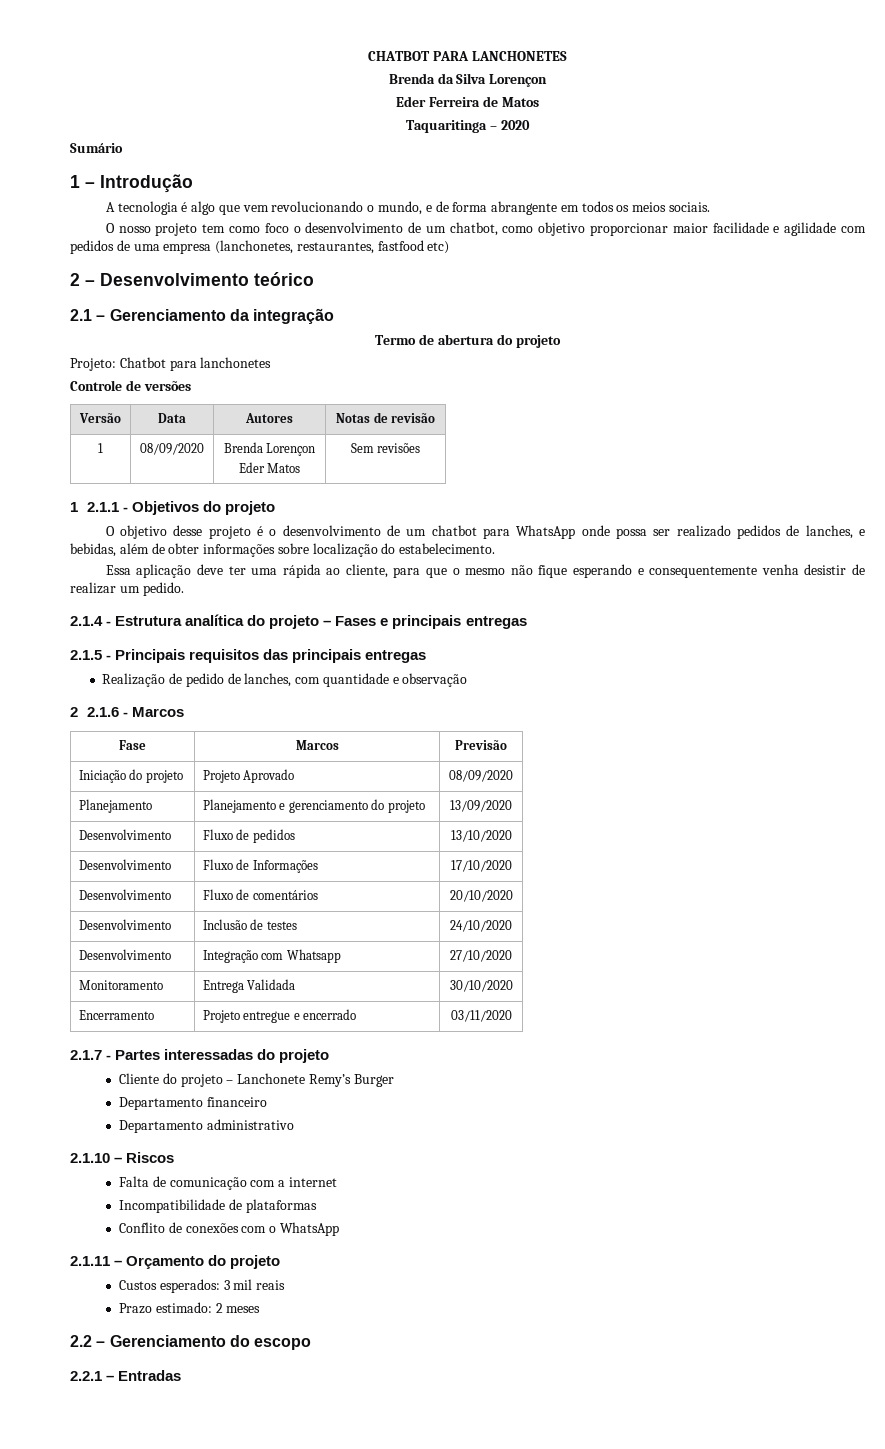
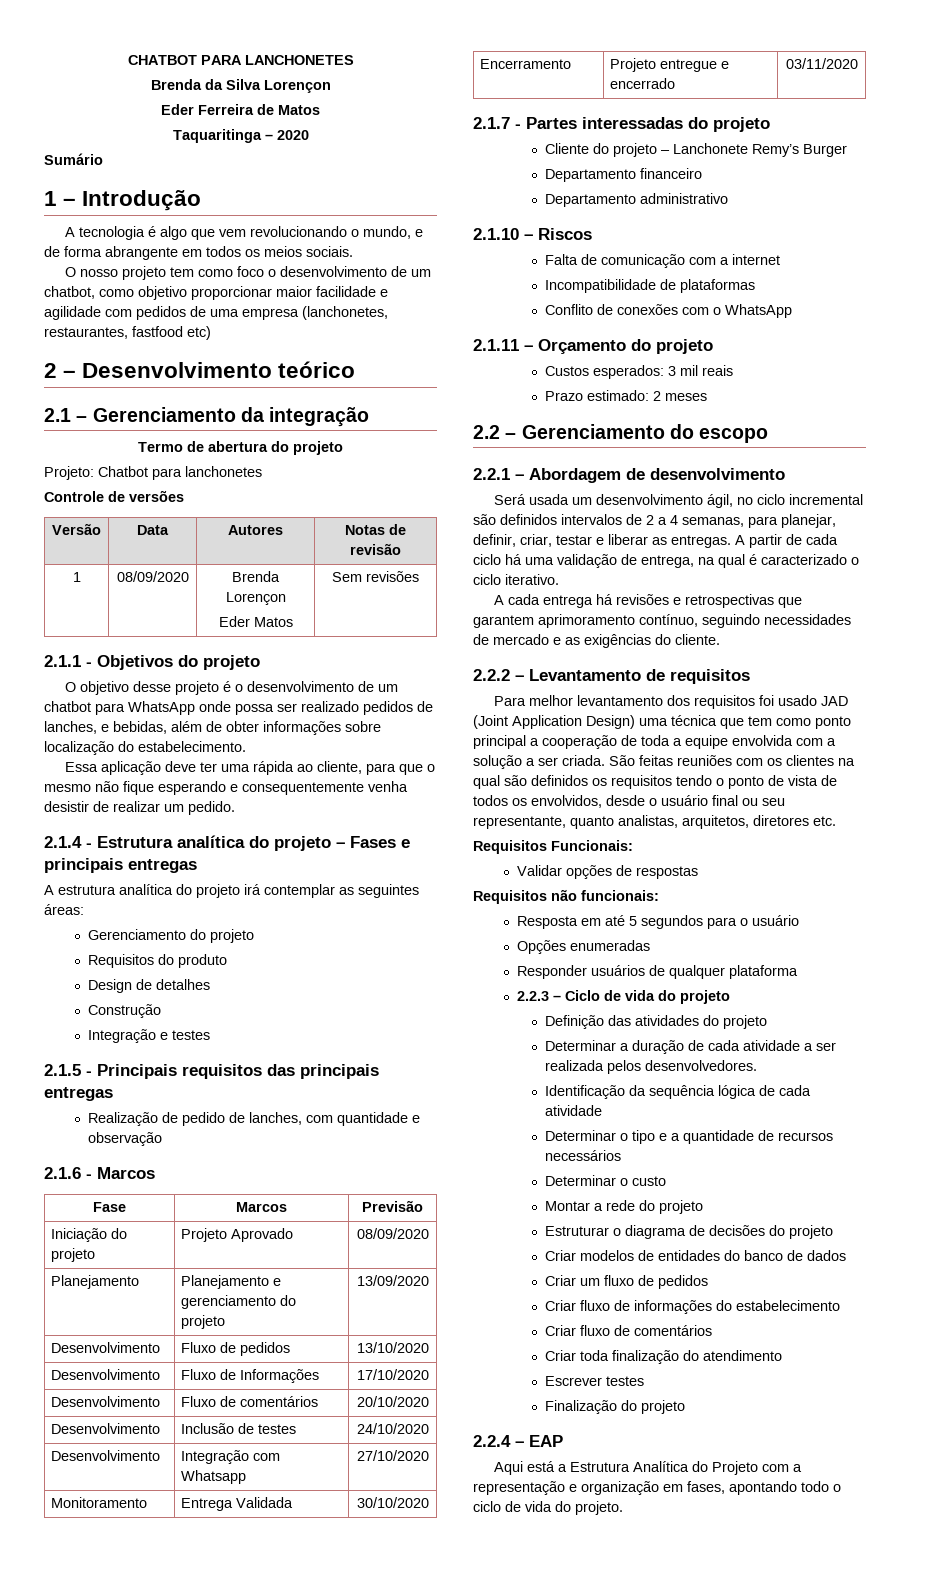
- 1 2.1.1 - Objetivos do projeto
+ 2.1.1 - Objetivos do projeto
+ A estrutura analítica do projeto irá contemplar as seguintes áreas:
+ Gerenciamento do projeto
+ Requisitos do produto
+ Design de detalhes
+ Construção
+ Integração e testes
- 2 2.1.6 - Marcos
+ 2.1.6 - Marcos
- 2.2.1 – Entradas
+ 2.2.1 – Abordagem de desenvolvimento
+ Será usada um desenvolvimento ágil, no ciclo incremental são definidos intervalos de 2 a 4 semanas, para planejar, definir, criar, testar e liberar as entregas. A partir de cada ciclo há uma validação de entrega, na qual é caracterizado o ciclo iterativo.
+ A cada entrega há revisões e retrospectivas que garantem aprimoramento contínuo, seguindo necessidades de mercado e as exigências do cliente.
+ 2.2.2 – Levantamento de requisitos
+ Para melhor levantamento dos requisitos foi usado JAD (Joint Application Design) uma técnica que tem como ponto principal a cooperação de toda a equipe envolvida com a solução a ser criada. São feitas reuniões com os clientes na qual são definidos os requisitos tendo o ponto de vista de todos os envolvidos, desde o usuário final ou seu representante, quanto analistas, arquitetos, diretores etc.
+ Requisitos Funcionais:
+ Validar opções de respostas
+ Requisitos não funcionais:
+ Resposta em até 5 segundos para o usuário
+ Opções enumeradas
+ Responder usuários de qualquer plataforma
+ 2.2.3 – Ciclo de vida do projeto
+ Definição das atividades do projeto
+ Determinar a duração de cada atividade a ser realizada pelos desenvolvedores.
+ Identificação da sequência lógica de cada atividade
+ Determinar o tipo e a quantidade de recursos necessários
+ Determinar o custo
+ Montar a rede do projeto
+ Estruturar o diagrama de decisões do projeto
+ Criar modelos de entidades do banco de dados
+ Criar um fluxo de pedidos
+ Criar fluxo de informações do estabelecimento
+ Criar fluxo de comentários
+ Criar toda finalização do atendimento
+ Escrever testes
+ Finalização do projeto
+ 2.2.4 – EAP
+ Aqui está a Estrutura Analítica do Projeto com a representação e organização em fases, apontando todo o ciclo de vida do projeto.

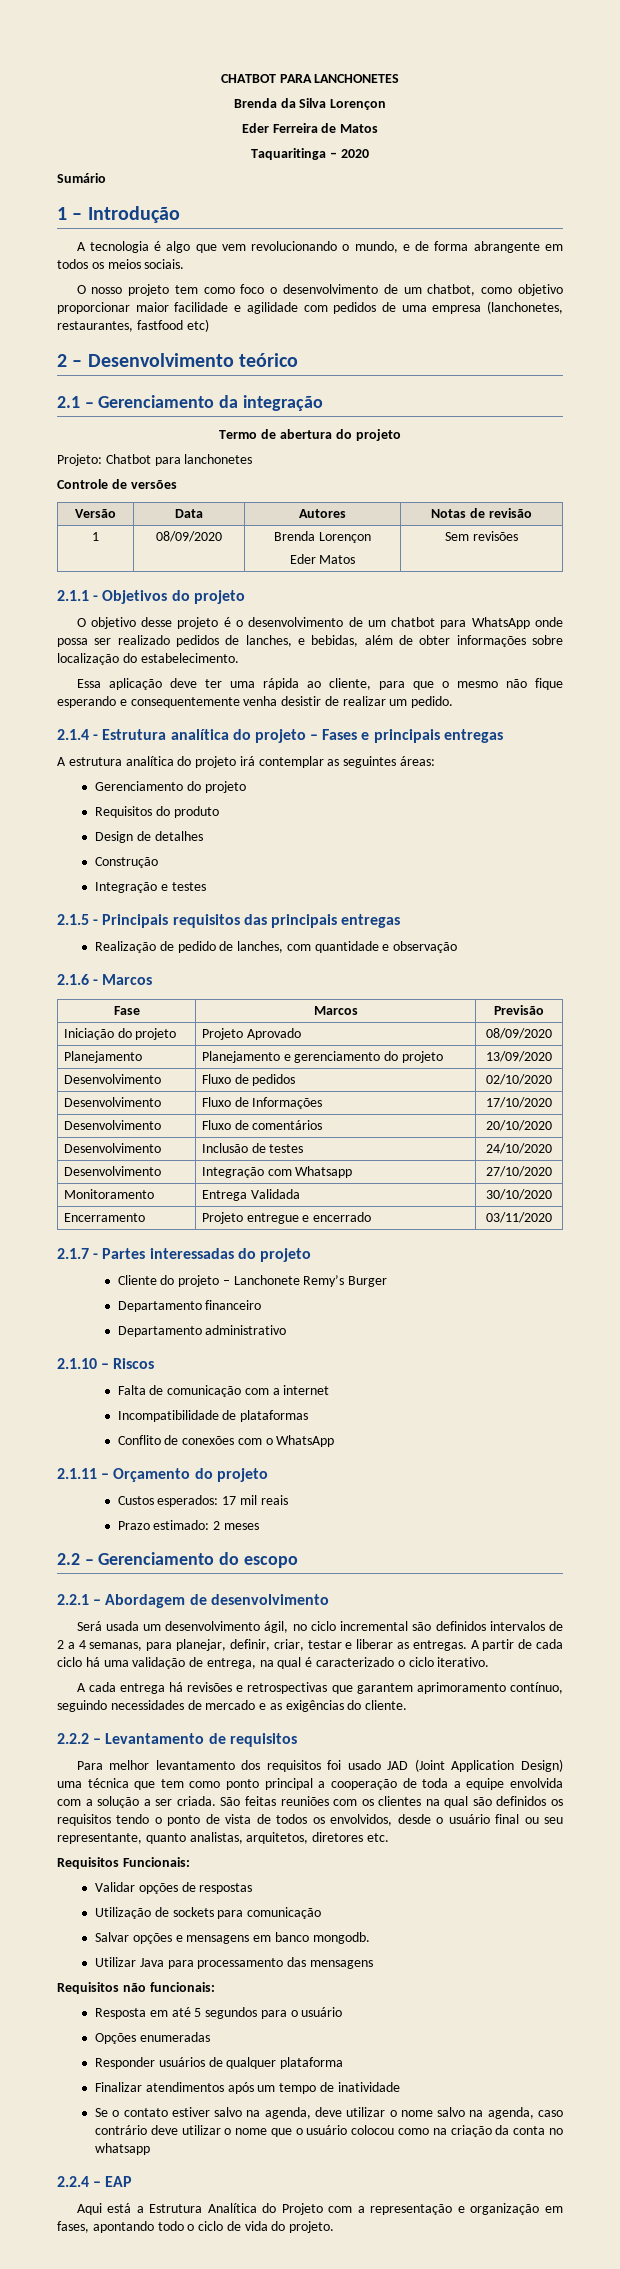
- Desenvolvimento | Fluxo de pedidos | 13/10/2020
+ Desenvolvimento | Fluxo de pedidos | 02/10/2020
- Custos esperados: 3 mil reais
+ Custos esperados: 17 mil reais
+ Utilização de sockets para comunicação
+ Salvar opções e mensagens em banco mongodb.
+ Utilizar Java para processamento das mensagens
- 2.2.3 – Ciclo de vida do projeto
- Definição das atividades do projeto
- Determinar a duração de cada atividade a ser realizada pelos desenvolvedores.
- Identificação da sequência lógica de cada atividade
- Determinar o tipo e a quantidade de recursos necessários
- Determinar o custo
- Montar a rede do projeto
- Estruturar o diagrama de decisões do projeto
- Criar modelos de entidades do banco de dados
- Criar um fluxo de pedidos
- Criar fluxo de informações do estabelecimento
- Criar fluxo de comentários
- Criar toda finalização do atendimento
- Escrever testes
- Finalização do projeto
+ Finalizar atendimentos após um tempo de inatividade
+ Se o contato estiver salvo na agenda, deve utilizar o nome salvo na agenda, caso contrário deve utilizar o nome que o usuário colocou como na criação da conta no whatsapp

